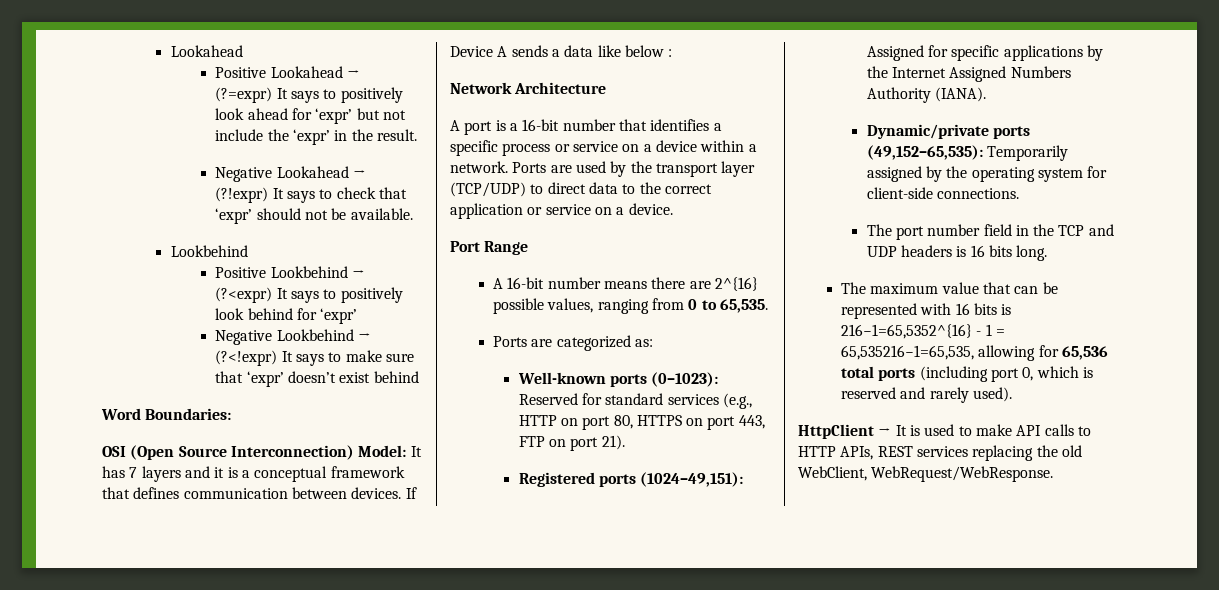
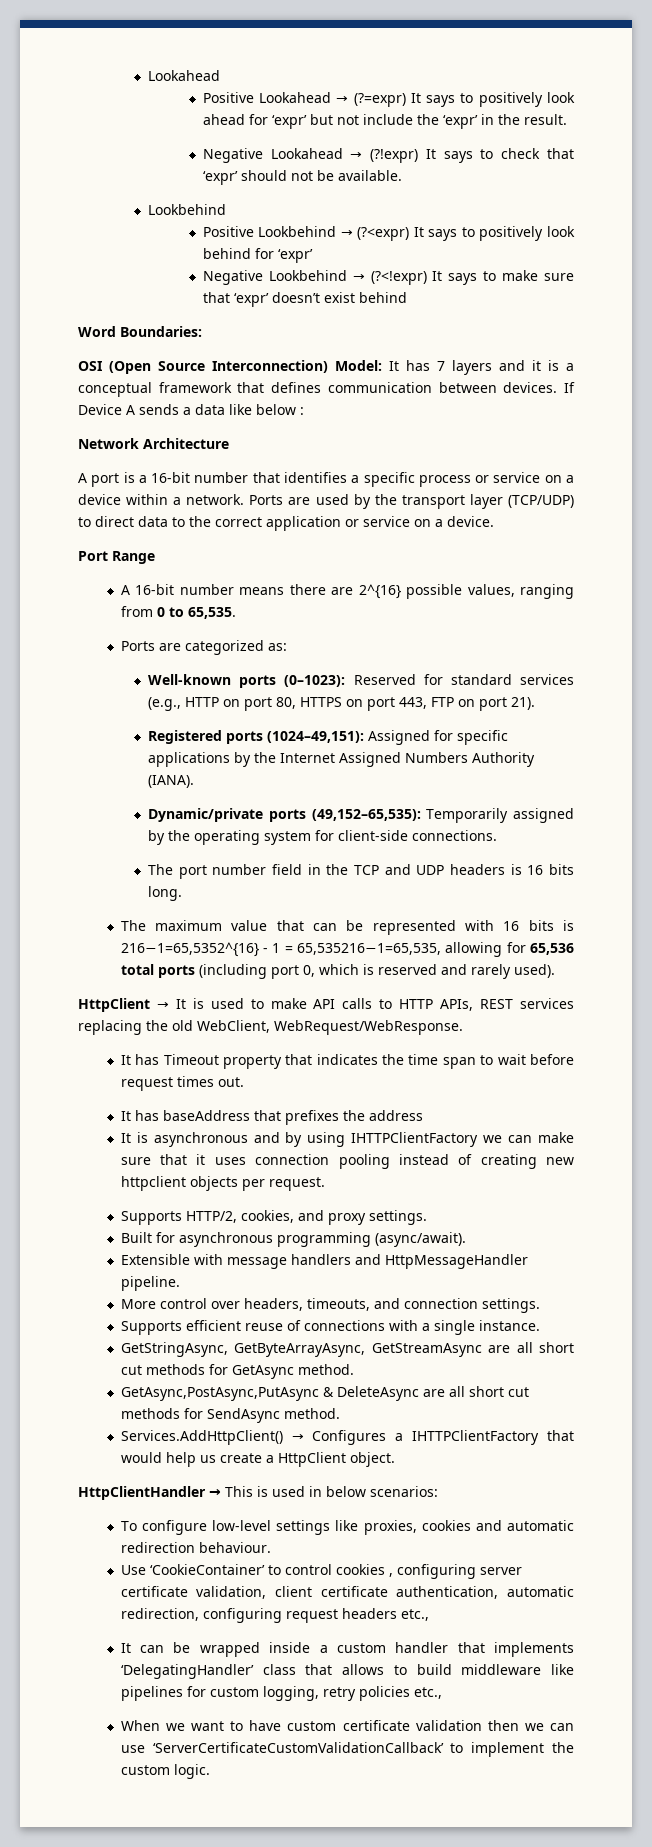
+ It has Timeout property that indicates the time span to wait before request times out.
+ It has baseAddress that prefixes the address
+ It is asynchronous and by using IHTTPClientFactory we can make sure that it uses connection pooling instead of creating new httpclient objects per request.
+ Supports HTTP/2, cookies, and proxy settings.
+ Built for asynchronous programming (async/await).
+ Extensible with message handlers and HttpMessageHandler pipeline.
+ More control over headers, timeouts, and connection settings.
+ Supports efficient reuse of connections with a single instance.
+ GetStringAsync, GetByteArrayAsync, GetStreamAsync are all short cut methods for GetAsync method.
+ GetAsync,PostAsync,PutAsync & DeleteAsync are all short cut methods for SendAsync method.
+ Services.AddHttpClient() → Configures a IHTTPClientFactory that would help us create a HttpClient object.
+ HttpClientHandler → This is used in below scenarios:
+ To configure low-level settings like proxies, cookies and automatic redirection behaviour.
+ Use ‘CookieContainer’ to control cookies , configuring server certificate validation, client certificate authentication, automatic redirection, configuring request headers etc.,
+ It can be wrapped inside a custom handler that implements ‘DelegatingHandler’ class that allows to build middleware like pipelines for custom logging, retry policies etc.,
+ When we want to have custom certificate validation then we can use ‘ServerCertificateCustomValidationCallback’ to implement the custom logic.

